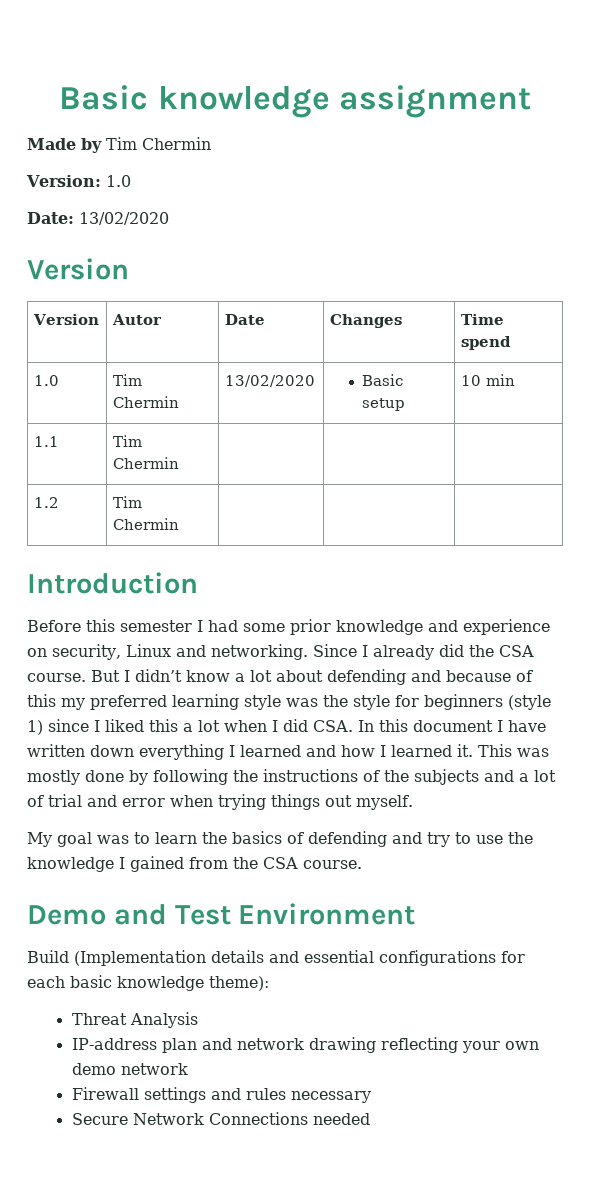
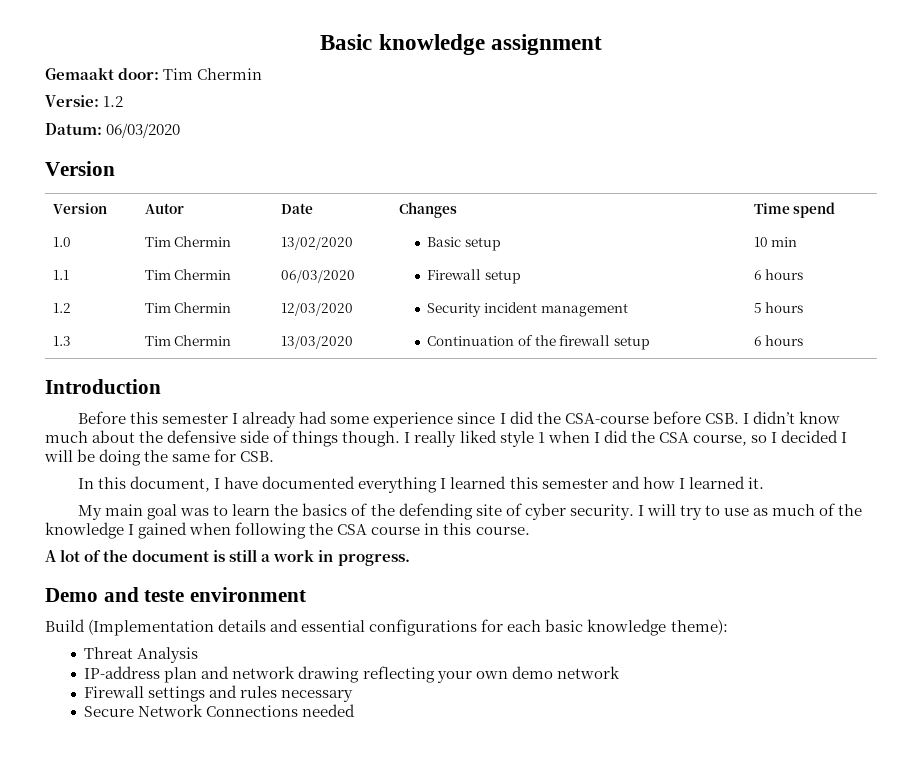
- Made by Tim Chermin
+ Gemaakt door: Tim Chermin
- Version: 1.0
- Date: 13/02/2020
+ Versie: 1.2
+ Datum: 06/03/2020
- 1.1 | Tim Chermin | | |
- 1.2 | Tim Chermin | | |
+ 1.1 | Tim Chermin | 06/03/2020 | Firewall setup | 6 hours
+ 1.2 | Tim Chermin | 12/03/2020 | Security incident management | 5 hours
+ 1.3 | Tim Chermin | 13/03/2020 | Continuation of the firewall setup | 6 hours
- Before this semester I had some prior knowledge and experience on security, Linux and networking. Since I already did the CSA course. But I didn’t know a lot about defending and because of this my preferred learning style was the style for beginners (style 1) since I liked this a lot when I did CSA. In this document I have written down everything I learned and how I learned it. This was mostly done by following the instructions of the subjects and a lot of trial and error when trying things out myself.
+ Before this semester I already had some experience since I did the CSA-course before CSB. I didn’t know much about the defensive side of things though. I really liked style 1 when I did the CSA course, so I decided I will be doing the same for CSB.
+ In this document, I have documented everything I learned this semester and how I learned it.
- My goal was to learn the basics of defending and try to use the knowledge I gained from the CSA course.
+ My main goal was to learn the basics of the defending site of cyber security. I will try to use as much of the knowledge I gained when following the CSA course in this course.
+ A lot of the document is still a work in progress.
- Demo and Test Environment
+ Demo and teste environment

